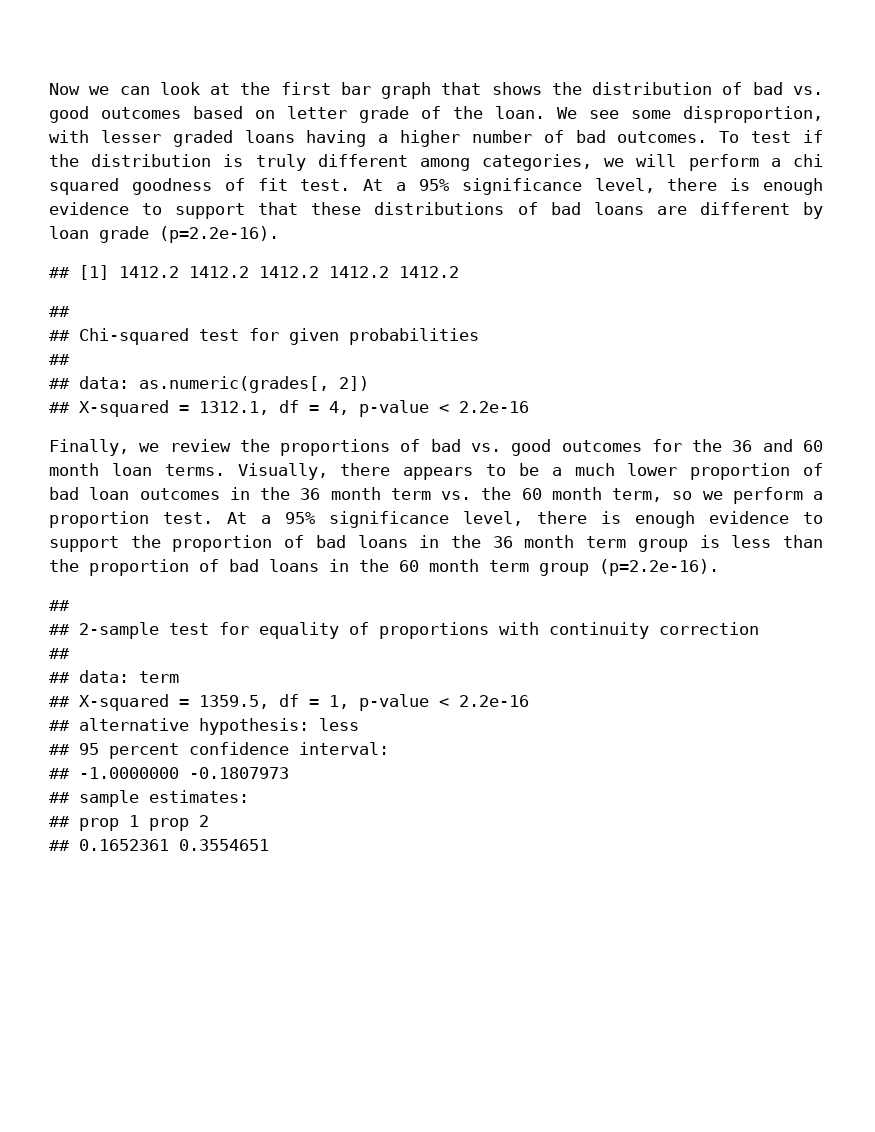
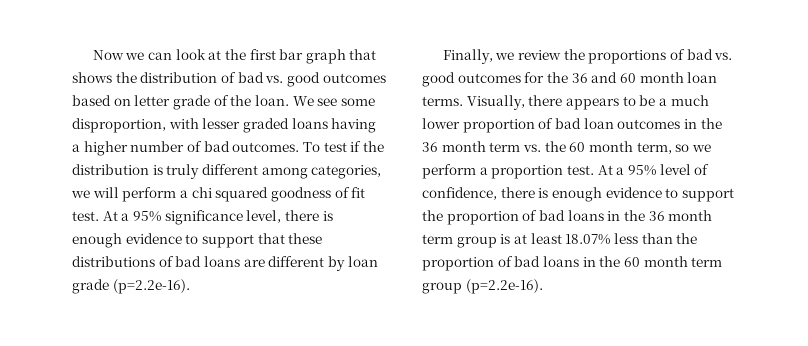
- ## [1] 1412.2 1412.2 1412.2 1412.2 1412.2
- ##
- ## Chi-squared test for given probabilities
- ##
- ## data: as.numeric(grades[, 2])
- ## X-squared = 1312.1, df = 4, p-value < 2.2e-16
- At a 95% significance level, there is enough evidence to support the proportion of bad loans in the 36 month term group is less than the proportion of bad loans in the 60 month term group (p=2.2e-16).
- ##
- ## 2-sample test for equality of proportions with continuity correction
- ##
- ## data: term
- ## X-squared = 1359.5, df = 1, p-value < 2.2e-16
- ## alternative hypothesis: less
- ## 95 percent confidence interval:
- ## -1.0000000 -0.1807973
- ## sample estimates:
- ## prop 1 prop 2
- ## 0.1652361 0.3554651
+ At a 95% level of confidence, there is enough evidence to support the proportion of bad loans in the 36 month term group is at least 18.07% less than the proportion of bad loans in the 60 month term group (p=2.2e-16).

